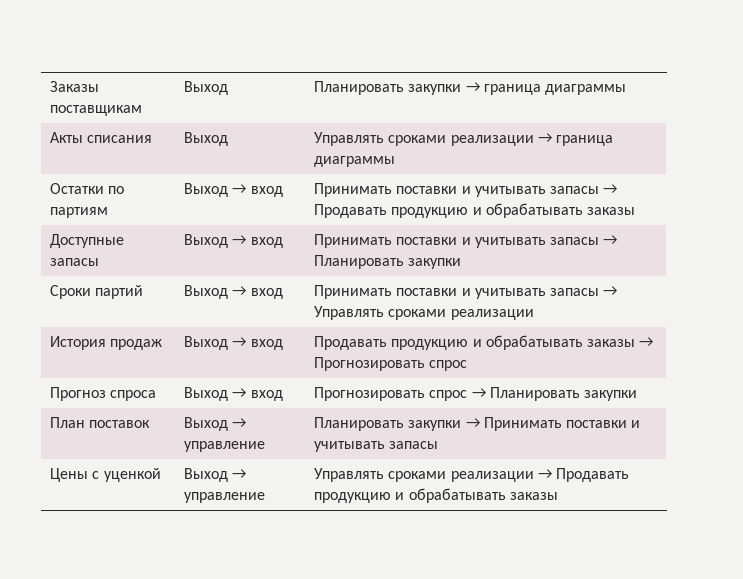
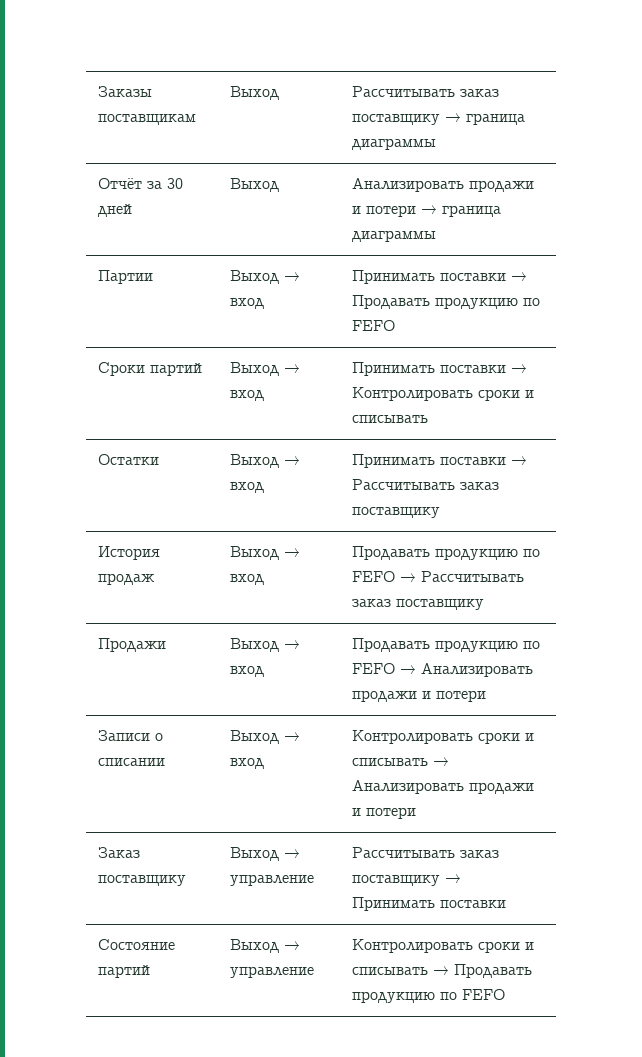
- Заказы поставщикам | Выход | Планировать закупки → граница диаграммы
- Акты списания | Выход | Управлять сроками реализации → граница диаграммы
- Остатки по партиям | Выход → вход | Принимать поставки и учитывать запасы → Продавать продукцию и обрабатывать заказы
- Доступные запасы | Выход → вход | Принимать поставки и учитывать запасы → Планировать закупки
+ Заказы поставщикам | Выход | Рассчитывать заказ поставщику → граница диаграммы
+ Отчёт за 30 дней | Выход | Анализировать продажи и потери → граница диаграммы
+ Партии | Выход → вход | Принимать поставки → Продавать продукцию по FEFO
- Сроки партий | Выход → вход | Принимать поставки и учитывать запасы → Управлять сроками реализации
+ Сроки партий | Выход → вход | Принимать поставки → Контролировать сроки и списывать
+ Остатки | Выход → вход | Принимать поставки → Рассчитывать заказ поставщику
- История продаж | Выход → вход | Продавать продукцию и обрабатывать заказы → Прогнозировать спрос
- Прогноз спроса | Выход → вход | Прогнозировать спрос → Планировать закупки
- План поставок | Выход → управление | Планировать закупки → Принимать поставки и учитывать запасы
- Цены с уценкой | Выход → управление | Управлять сроками реализации → Продавать продукцию и обрабатывать заказы
+ История продаж | Выход → вход | Продавать продукцию по FEFO → Рассчитывать заказ поставщику
+ Продажи | Выход → вход | Продавать продукцию по FEFO → Анализировать продажи и потери
+ Записи о списании | Выход → вход | Контролировать сроки и списывать → Анализировать продажи и потери
+ Заказ поставщику | Выход → управление | Рассчитывать заказ поставщику → Принимать поставки
+ Состояние партий | Выход → управление | Контролировать сроки и списывать → Продавать продукцию по FEFO

